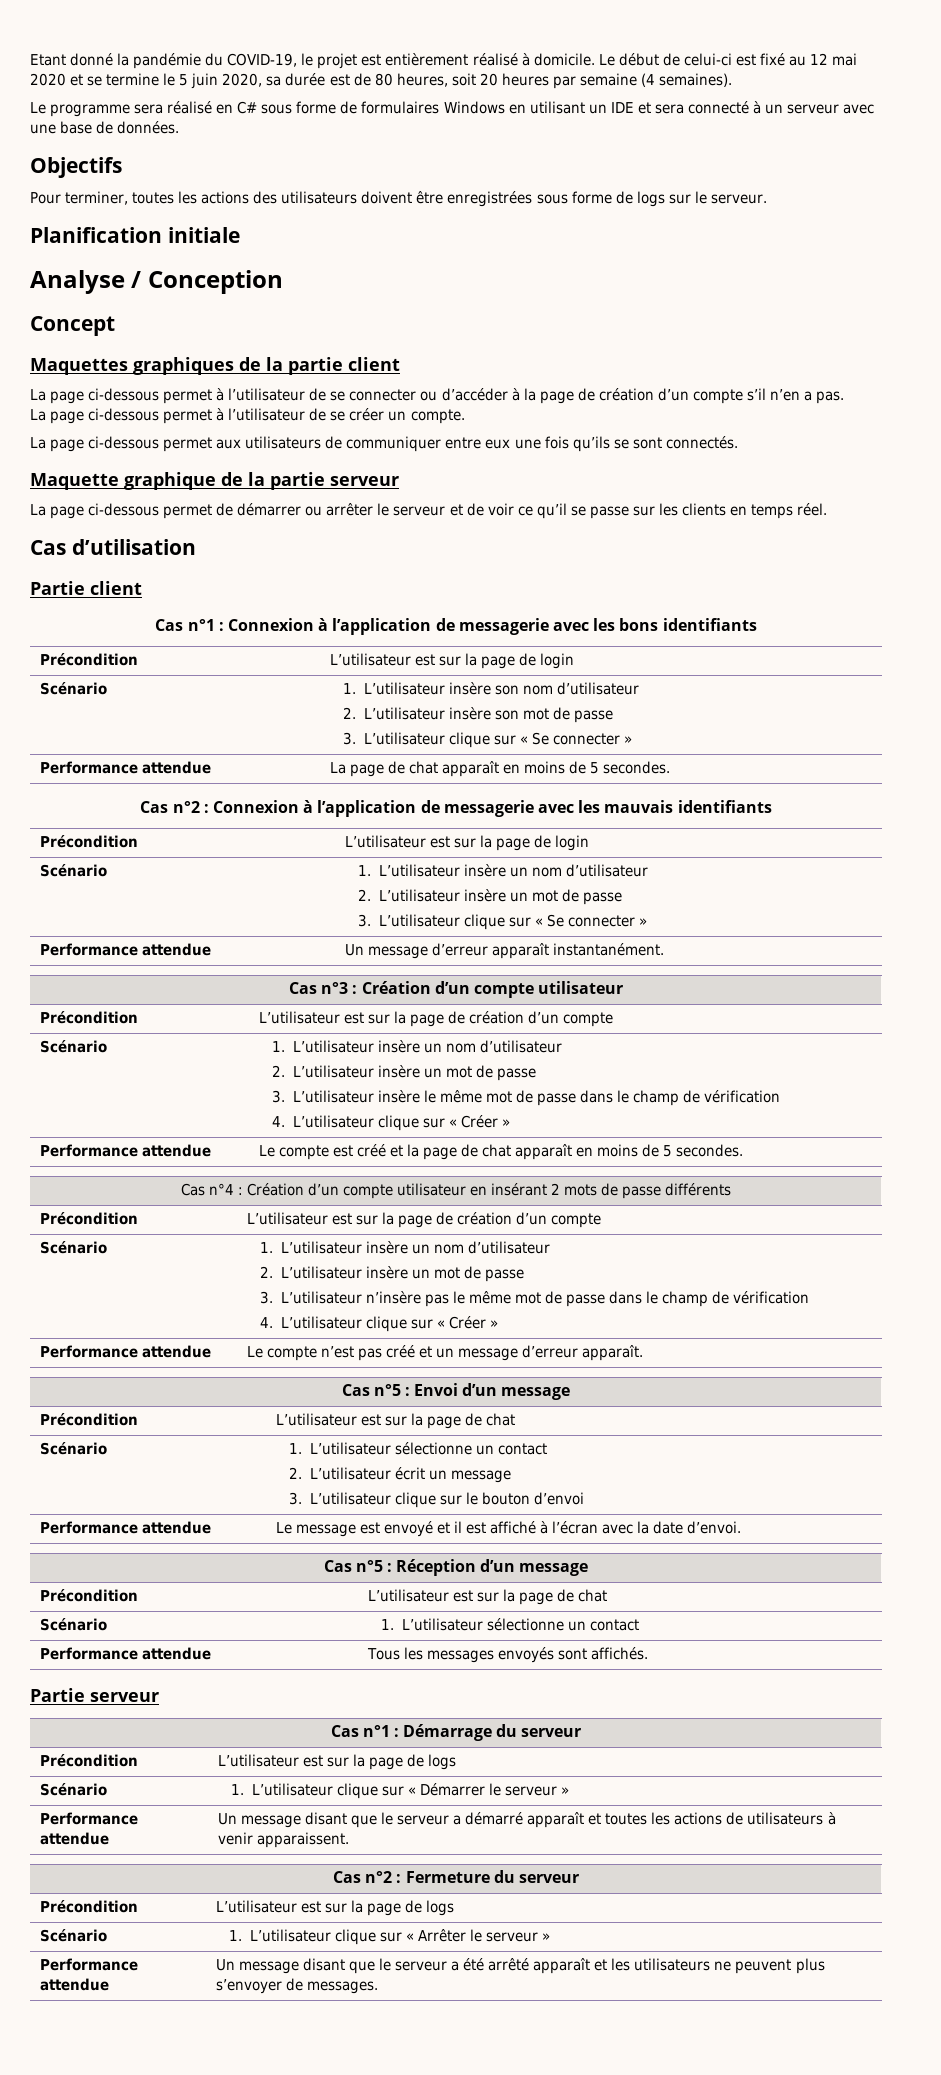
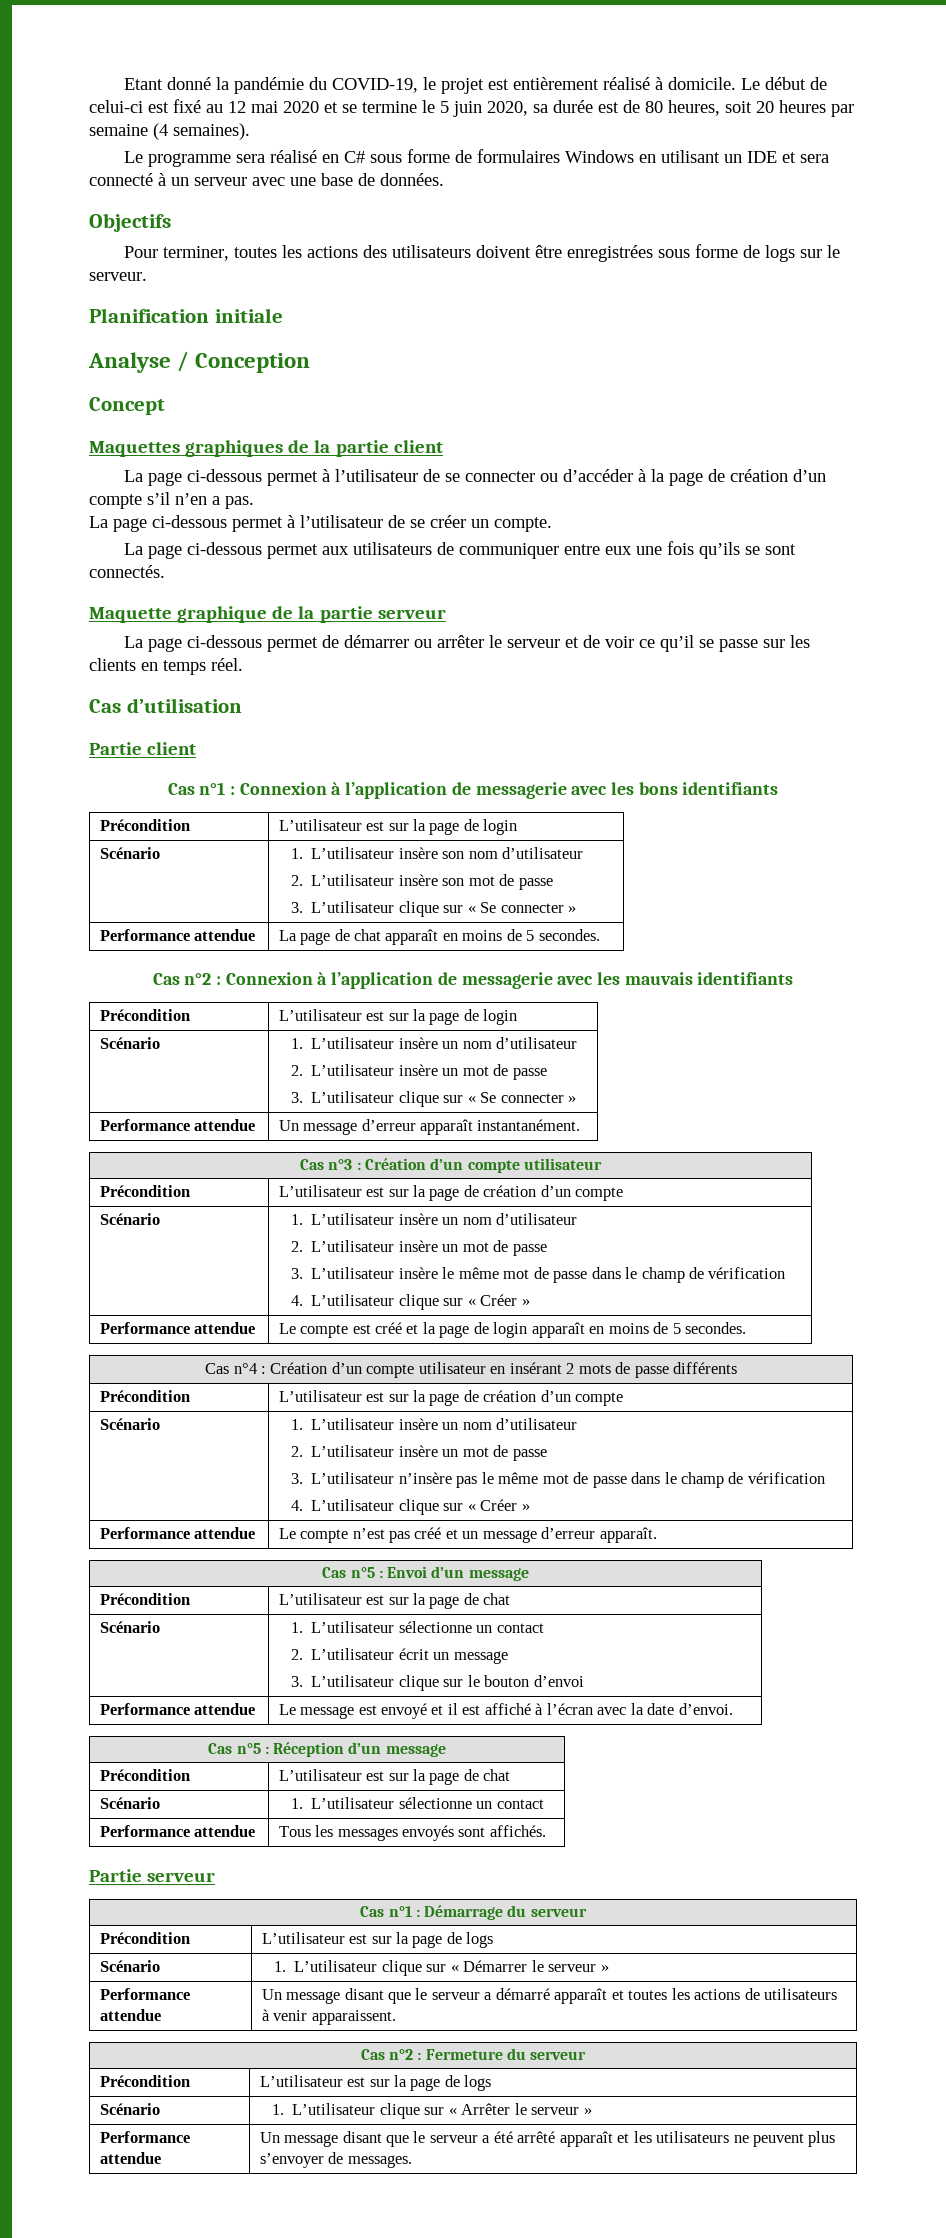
- Performance attendue | Le compte est créé et la page de chat apparaît en moins de 5 secondes.
+ Performance attendue | Le compte est créé et la page de login apparaît en moins de 5 secondes.

